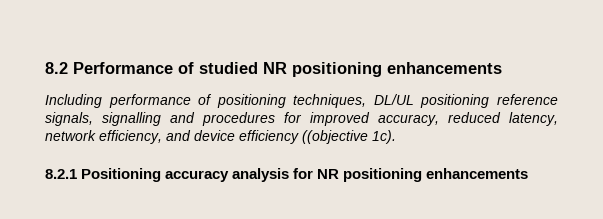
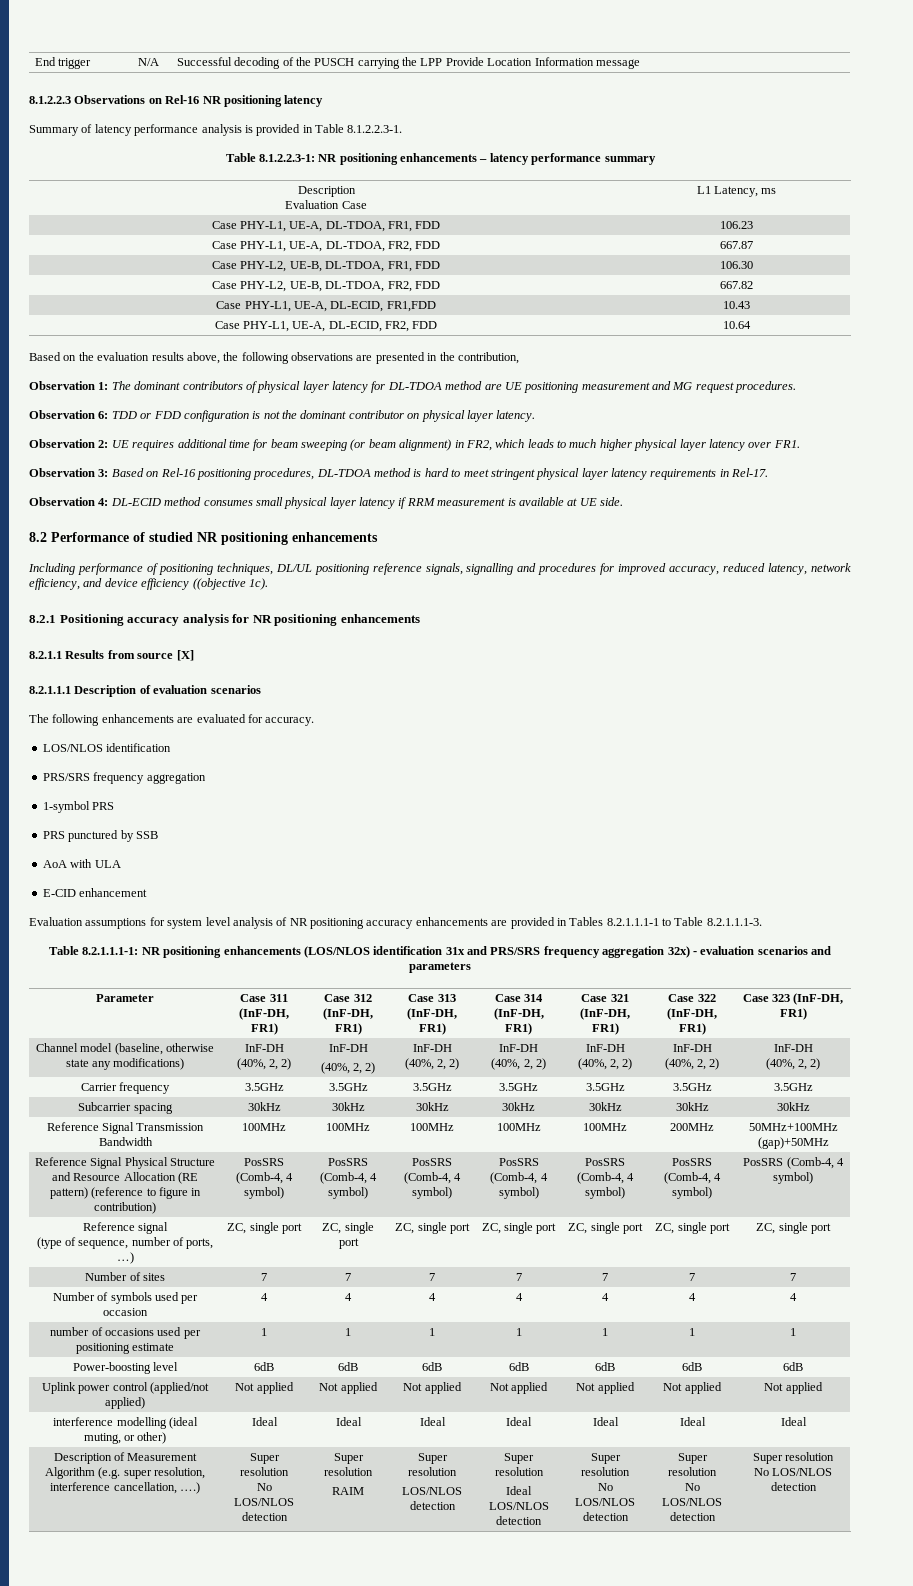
+ End trigger | N/A | Successful decoding of the PUSCH carrying the LPP Provide Location Information message
+ 8.1.2.2.3 Observations on Rel-16 NR positioning latency
+ Summary of latency performance analysis is provided in Table 8.1.2.2.3-1.
+ Table 8.1.2.2.3-1: NR positioning enhancements – latency performance summary
+ Description
+ Evaluation Case | L1 Latency, ms
+ Case PHY-L1, UE-A, DL-TDOA, FR1, FDD | 106.23
+ Case PHY-L1, UE-A, DL-TDOA, FR2, FDD | 667.87
+ Case PHY-L2, UE-B, DL-TDOA, FR1, FDD | 106.30
+ Case PHY-L2, UE-B, DL-TDOA, FR2, FDD | 667.82
+ Case PHY-L1, UE-A, DL-ECID, FR1,FDD | 10.43
+ Case PHY-L1, UE-A, DL-ECID, FR2, FDD | 10.64
+ Based on the evaluation results above, the following observations are presented in the contribution,
+ Observation 1: The dominant contributors of physical layer latency for DL-TDOA method are UE positioning measurement and MG request procedures.
+ Observation 6: TDD or FDD configuration is not the dominant contributor on physical layer latency.
+ Observation 2: UE requires additional time for beam sweeping (or beam alignment) in FR2, which leads to much higher physical layer latency over FR1.
+ Observation 3: Based on Rel-16 positioning procedures, DL-TDOA method is hard to meet stringent physical layer latency requirements in Rel-17.
+ Observation 4: DL-ECID method consumes small physical layer latency if RRM measurement is available at UE side.
+ 8.2.1.1 Results from source [X]
+ 8.2.1.1.1 Description of evaluation scenarios
+ The following enhancements are evaluated for accuracy.
+ LOS/NLOS identification
+ PRS/SRS frequency aggregation
+ 1-symbol PRS
+ PRS punctured by SSB
+ AoA with ULA
+ E-CID enhancement
+ Evaluation assumptions for system level analysis of NR positioning accuracy enhancements are provided in Tables 8.2.1.1.1-1 to Table 8.2.1.1.1-3.
+ Table 8.2.1.1.1-1: NR positioning enhancements (LOS/NLOS identification 31x and PRS/SRS frequency aggregation 32x) - evaluation scenarios and parameters
+ Parameter | Case 311 (InF-DH, FR1) | Case 312 (InF-DH, FR1) | Case 313 (InF-DH, FR1) | Case 314 (InF-DH, FR1) | Case 321 (InF-DH, FR1) | Case 322 (InF-DH, FR1) | Case 323 (InF-DH, FR1)
+ Channel model (baseline, otherwise state any modifications) | InF-DH
+ (40%, 2, 2) | InF-DH
+ (40%, 2, 2) | InF-DH
+ (40%, 2, 2) | InF-DH
+ (40%, 2, 2) | InF-DH
+ (40%, 2, 2) | InF-DH
+ (40%, 2, 2) | InF-DH
+ (40%, 2, 2)
+ Carrier frequency | 3.5GHz | 3.5GHz | 3.5GHz | 3.5GHz | 3.5GHz | 3.5GHz | 3.5GHz
+ Subcarrier spacing | 30kHz | 30kHz | 30kHz | 30kHz | 30kHz | 30kHz | 30kHz
+ Reference Signal Transmission Bandwidth | 100MHz | 100MHz | 100MHz | 100MHz | 100MHz | 200MHz | 50MHz+100MHz (gap)+50MHz
+ Reference Signal Physical Structure and Resource Allocation (RE pattern) (reference to figure in contribution) | PosSRS (Comb-4, 4 symbol) | PosSRS (Comb-4, 4 symbol) | PosSRS (Comb-4, 4 symbol) | PosSRS (Comb-4, 4 symbol) | PosSRS (Comb-4, 4 symbol) | PosSRS (Comb-4, 4 symbol) | PosSRS (Comb-4, 4 symbol)
+ Reference signal
+ (type of sequence, number of ports, …) | ZC, single port | ZC, single port | ZC, single port | ZC, single port | ZC, single port | ZC, single port | ZC, single port
+ Number of sites | 7 | 7 | 7 | 7 | 7 | 7 | 7
+ Number of symbols used per occasion | 4 | 4 | 4 | 4 | 4 | 4 | 4
+ number of occasions used per positioning estimate | 1 | 1 | 1 | 1 | 1 | 1 | 1
+ Power-boosting level | 6dB | 6dB | 6dB | 6dB | 6dB | 6dB | 6dB
+ Uplink power control (applied/not applied) | Not applied | Not applied | Not applied | Not applied | Not applied | Not applied | Not applied
+ interference modelling (ideal muting, or other) | Ideal | Ideal | Ideal | Ideal | Ideal | Ideal | Ideal
+ Description of Measurement Algorithm (e.g. super resolution, interference cancellation, ….) | Super resolution
+ No LOS/NLOS detection | Super resolution
+ RAIM | Super resolution
+ LOS/NLOS detection | Super resolution
+ Ideal LOS/NLOS detection | Super resolution
+ No LOS/NLOS detection | Super resolution
+ No LOS/NLOS detection | Super resolution
+ No LOS/NLOS detection

